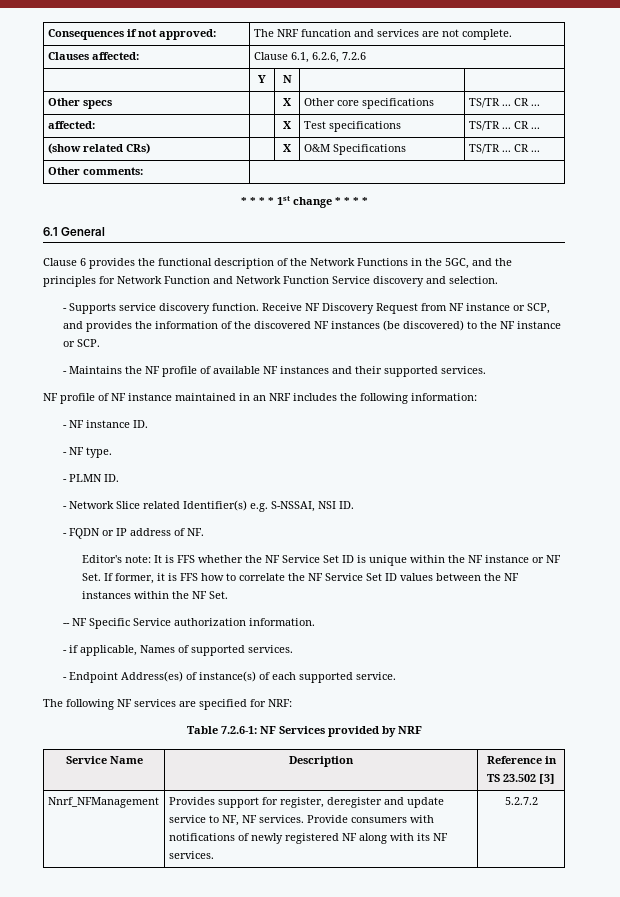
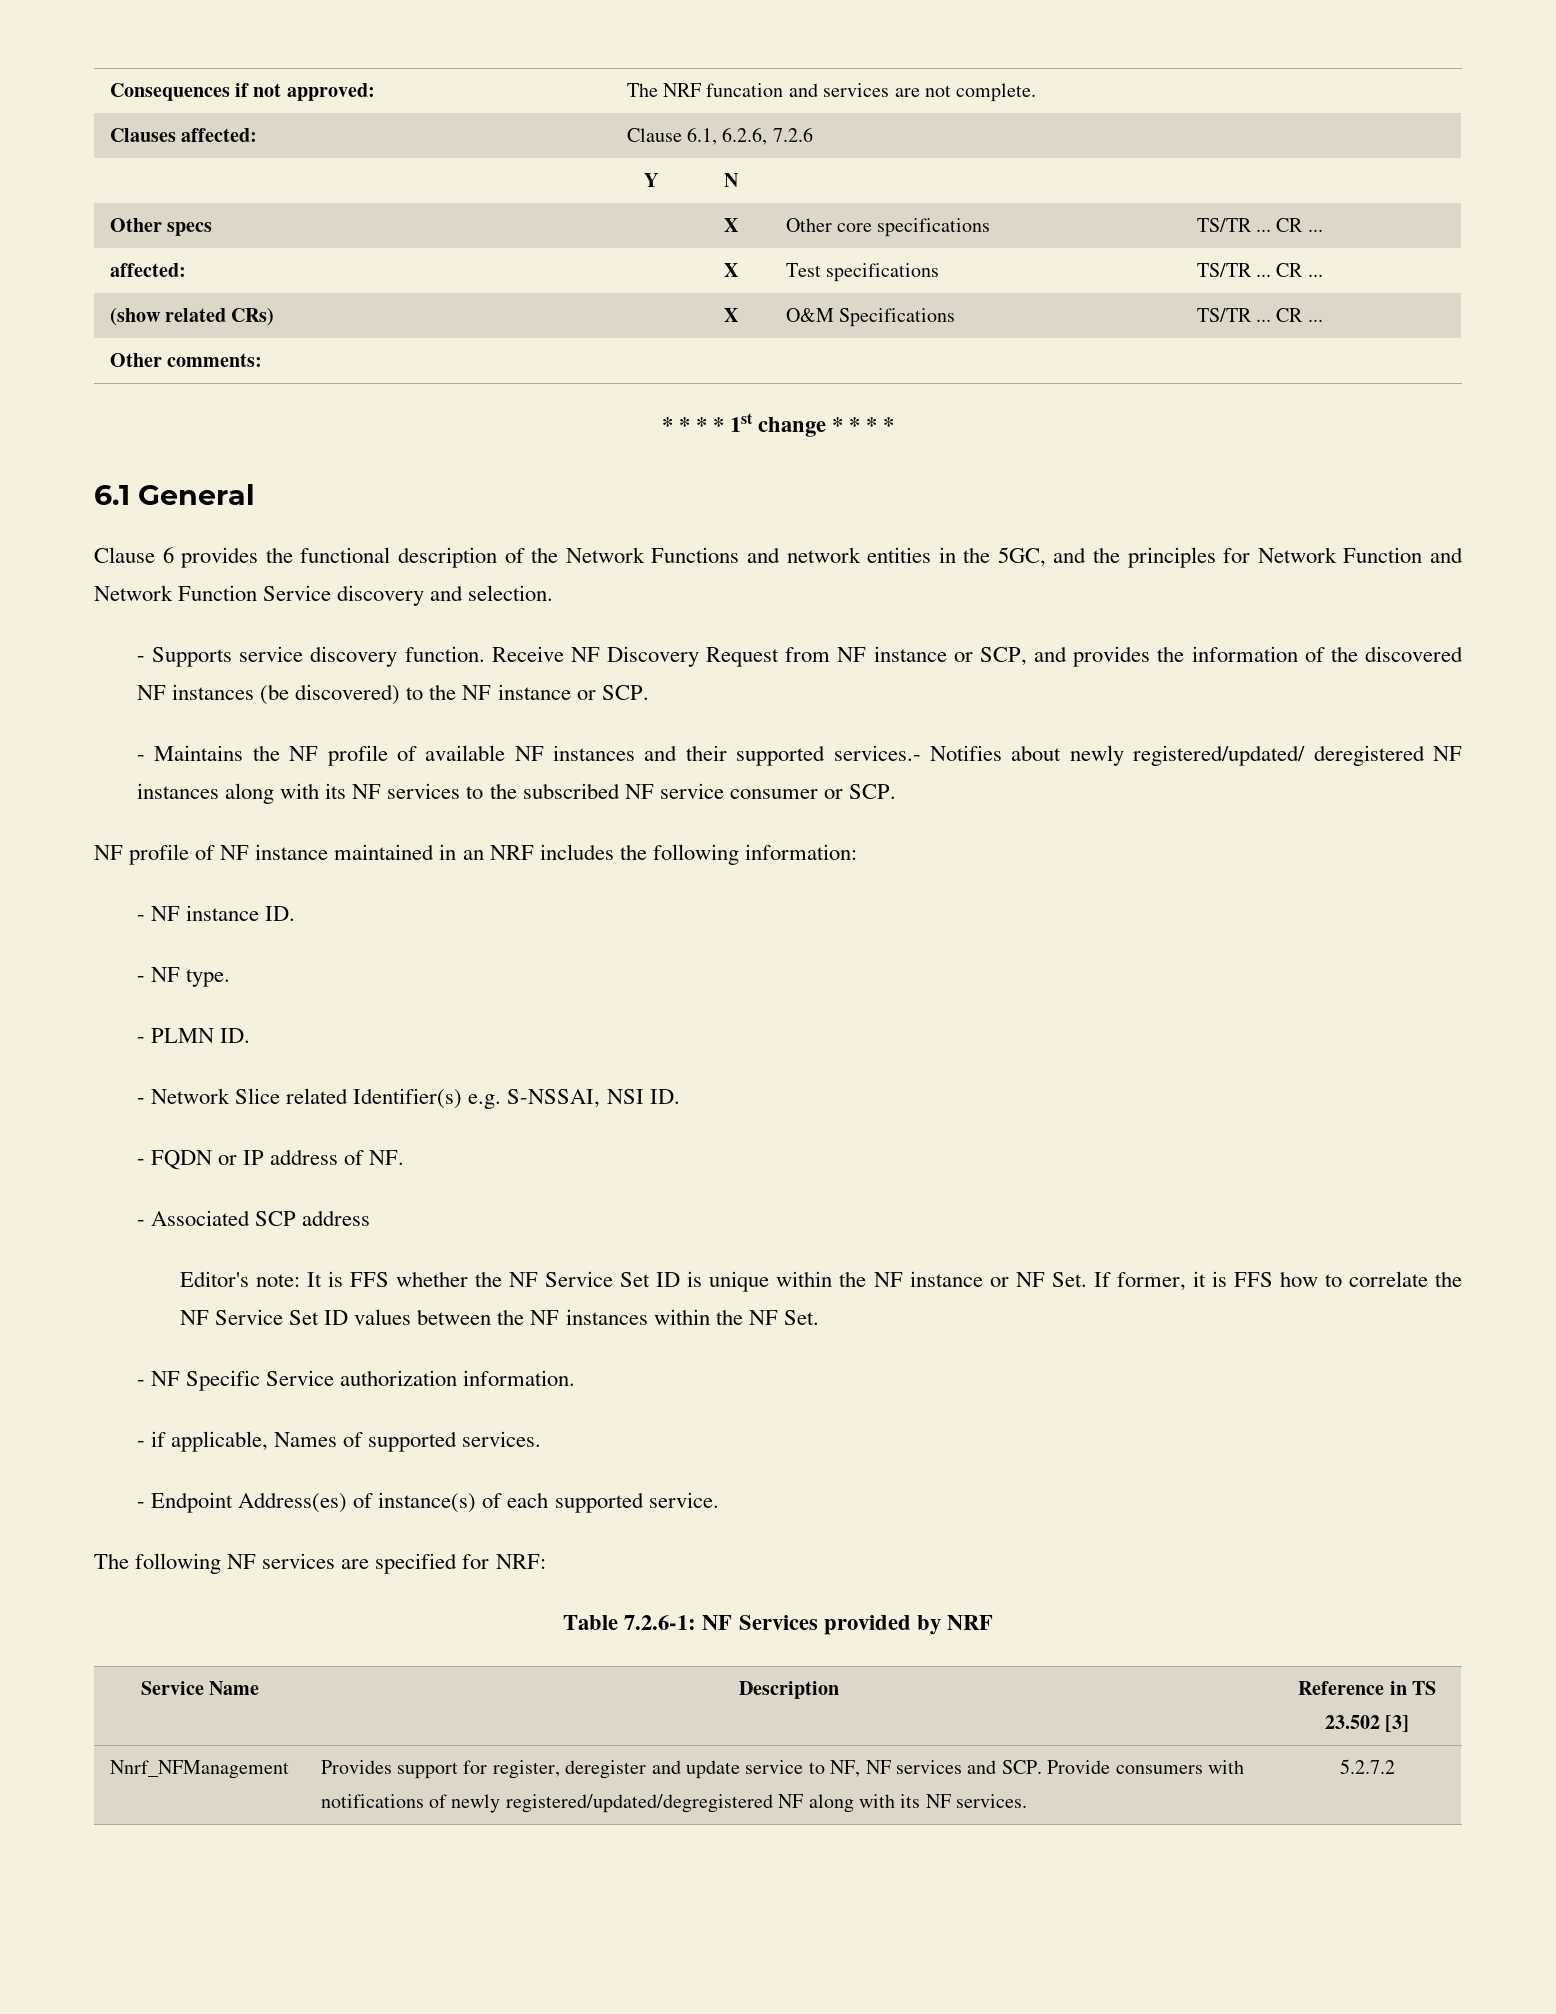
- Clause 6 provides the functional description of the Network Functions in the 5GC, and the principles for Network Function and Network Function Service discovery and selection.
+ Clause 6 provides the functional description of the Network Functions and network entities in the 5GC, and the principles for Network Function and Network Function Service discovery and selection.
- - Maintains the NF profile of available NF instances and their supported services.
+ - Maintains the NF profile of available NF instances and their supported services.- Notifies about newly registered/updated/ deregistered NF instances along with its NF services to the subscribed NF service consumer or SCP.
+ - Associated SCP address
- -- NF Specific Service authorization information.
+ - NF Specific Service authorization information.
- Nnrf_NFManagement | Provides support for register, deregister and update service to NF, NF services. Provide consumers with notifications of newly registered NF along with its NF services. | 5.2.7.2
+ Nnrf_NFManagement | Provides support for register, deregister and update service to NF, NF services and SCP. Provide consumers with notifications of newly registered/updated/degregistered NF along with its NF services. | 5.2.7.2

